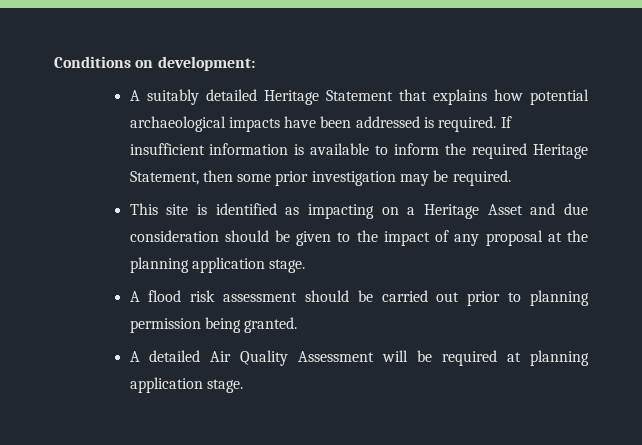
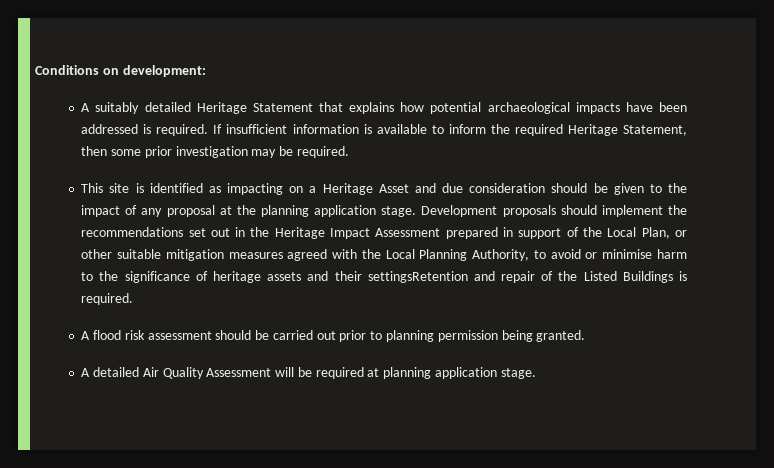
+ Development proposals should implement the recommendations set out in the Heritage Impact Assessment prepared in support of the Local Plan, or other suitable mitigation measures agreed with the Local Planning Authority, to avoid or minimise harm to the significance of heritage assets and their settingsRetention and repair of the Listed Buildings is required.

